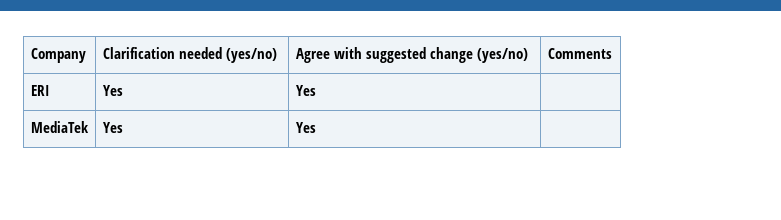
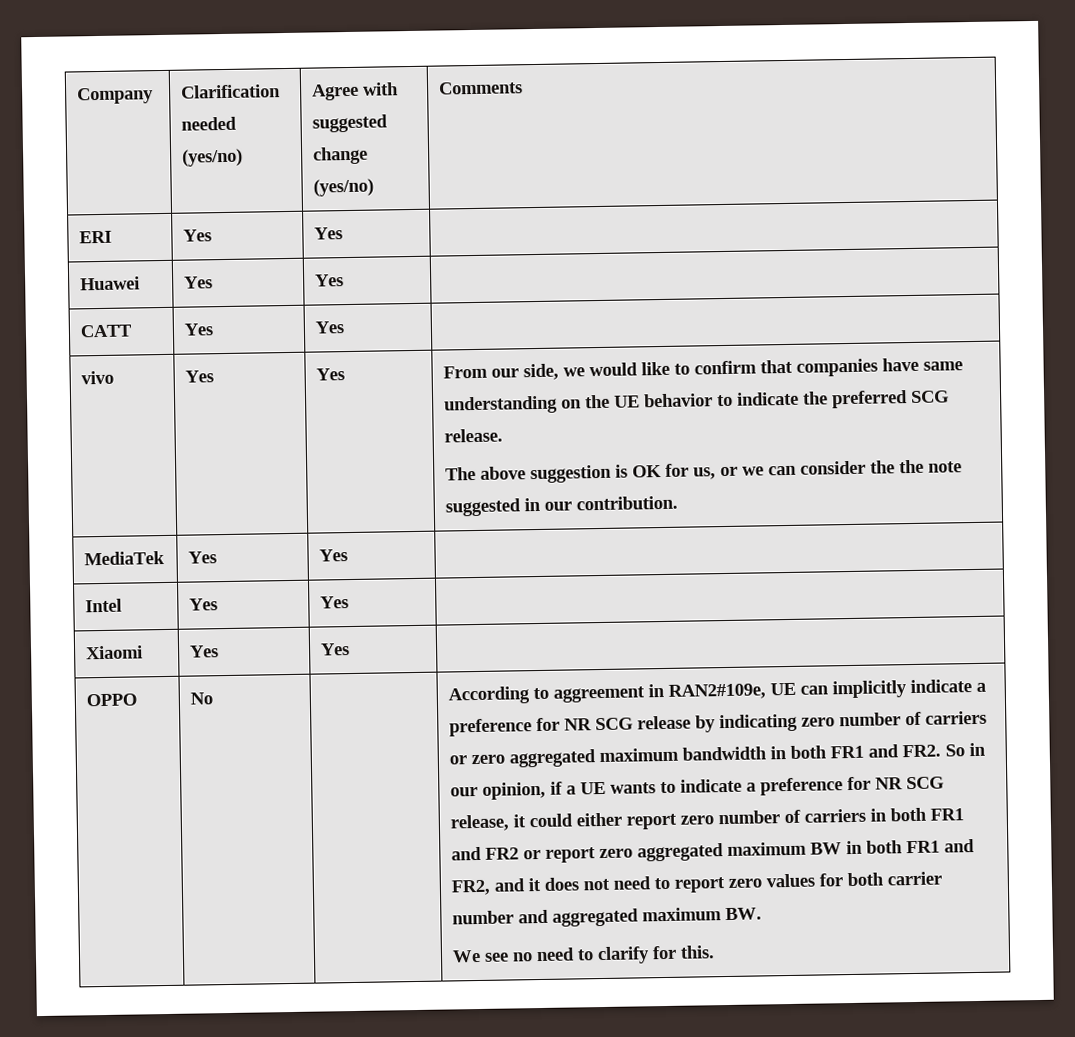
+ Huawei | Yes | Yes |
+ CATT | Yes | Yes |
+ vivo | Yes | Yes | From our side, we would like to confirm that companies have same understanding on the UE behavior to indicate the preferred SCG release.
+ The above suggestion is OK for us, or we can consider the the note suggested in our contribution.
  MediaTek | Yes | Yes |
+ Intel | Yes | Yes |
+ Xiaomi | Yes | Yes |
+ OPPO | No | | According to aggreement in RAN2#109e, UE can implicitly indicate a preference for NR SCG release by indicating zero number of carriers or zero aggregated maximum bandwidth in both FR1 and FR2. So in our opinion, if a UE wants to indicate a preference for NR SCG release, it could either report zero number of carriers in both FR1 and FR2 or report zero aggregated maximum BW in both FR1 and FR2, and it does not need to report zero values for both carrier number and aggregated maximum BW.
+ We see no need to clarify for this.

